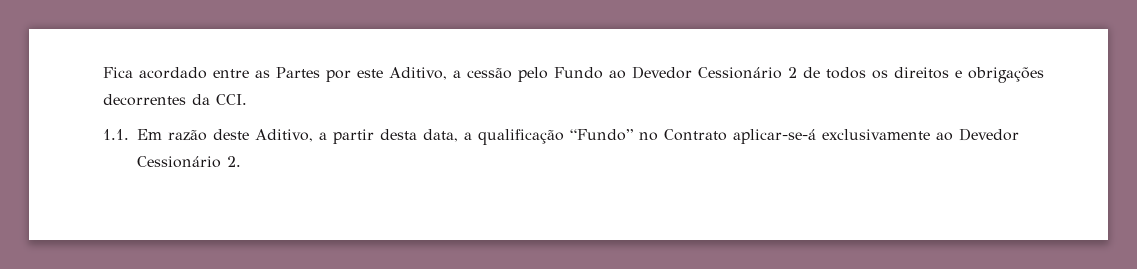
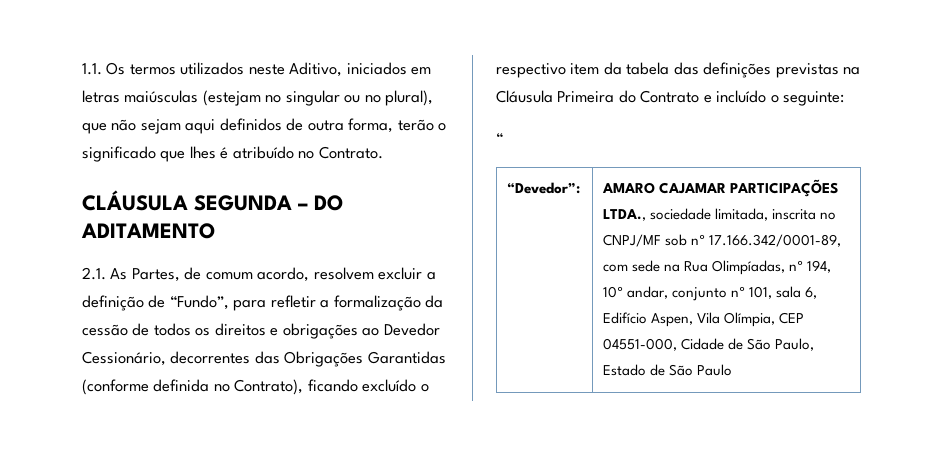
- Fica acordado entre as Partes por este Aditivo, a cessão pelo Fundo ao Devedor Cessionário 2 de todos os direitos e obrigações decorrentes da CCI.
- 1.1. Em razão deste Aditivo, a partir desta data, a qualificação “Fundo” no Contrato aplicar-se-á exclusivamente ao Devedor Cessionário 2.
+ 1.1. Os termos utilizados neste Aditivo, iniciados em letras maiúsculas (estejam no singular ou no plural), que não sejam aqui definidos de outra forma, terão o significado que lhes é atribuído no Contrato.
+ CLÁUSULA SEGUNDA – DO ADITAMENTO
+ 2.1. As Partes, de comum acordo, resolvem excluir a definição de “Fundo”, para refletir a formalização da cessão de todos os direitos e obrigações ao Devedor Cessionário, decorrentes das Obrigações Garantidas (conforme definida no Contrato), ficando excluído o respectivo item da tabela das definições previstas na Cláusula Primeira do Contrato e incluído o seguinte:
+ “
+ “Devedor”: | AMARO CAJAMAR PARTICIPAÇÕES LTDA., sociedade limitada, inscrita no CNPJ/MF sob nº 17.166.342/0001-89, com sede na Rua Olimpíadas, nº 194, 10º andar, conjunto nº 101, sala 6, Edifício Aspen, Vila Olímpia, CEP 04551-000, Cidade de São Paulo, Estado de São Paulo

